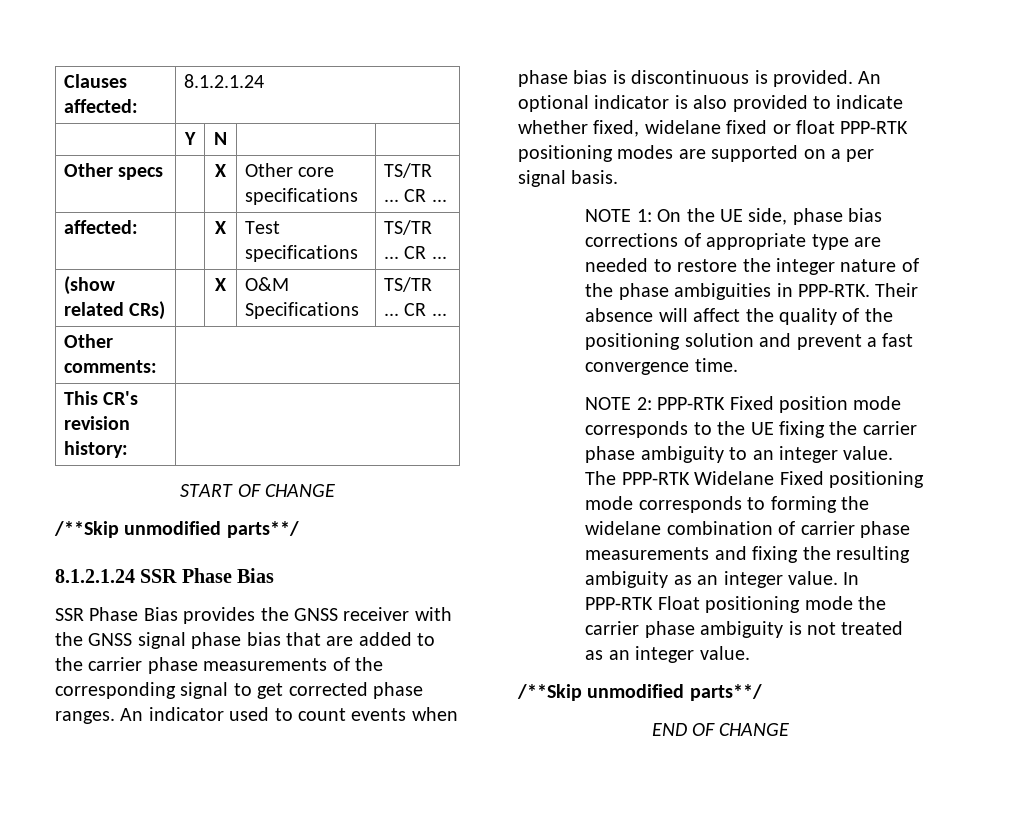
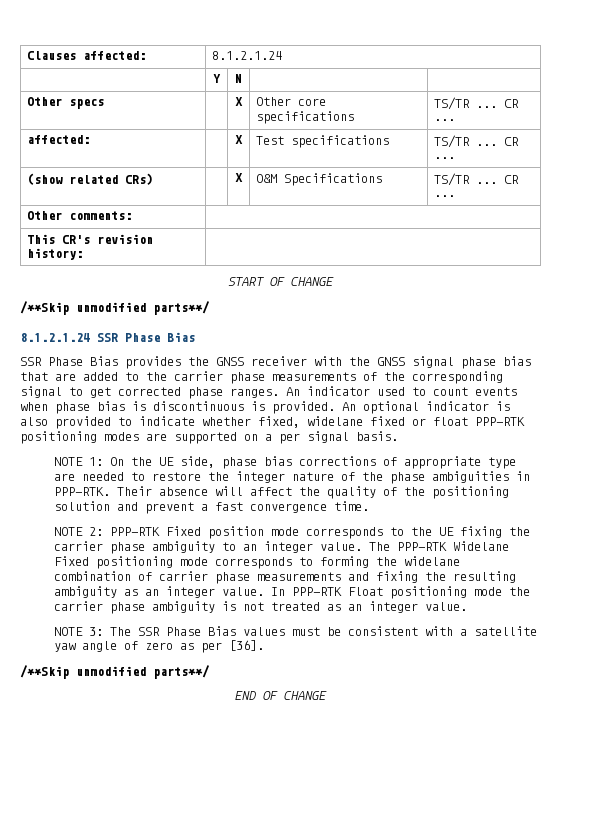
+ NOTE 3: The SSR Phase Bias values must be consistent with a satellite yaw angle of zero as per [36].

